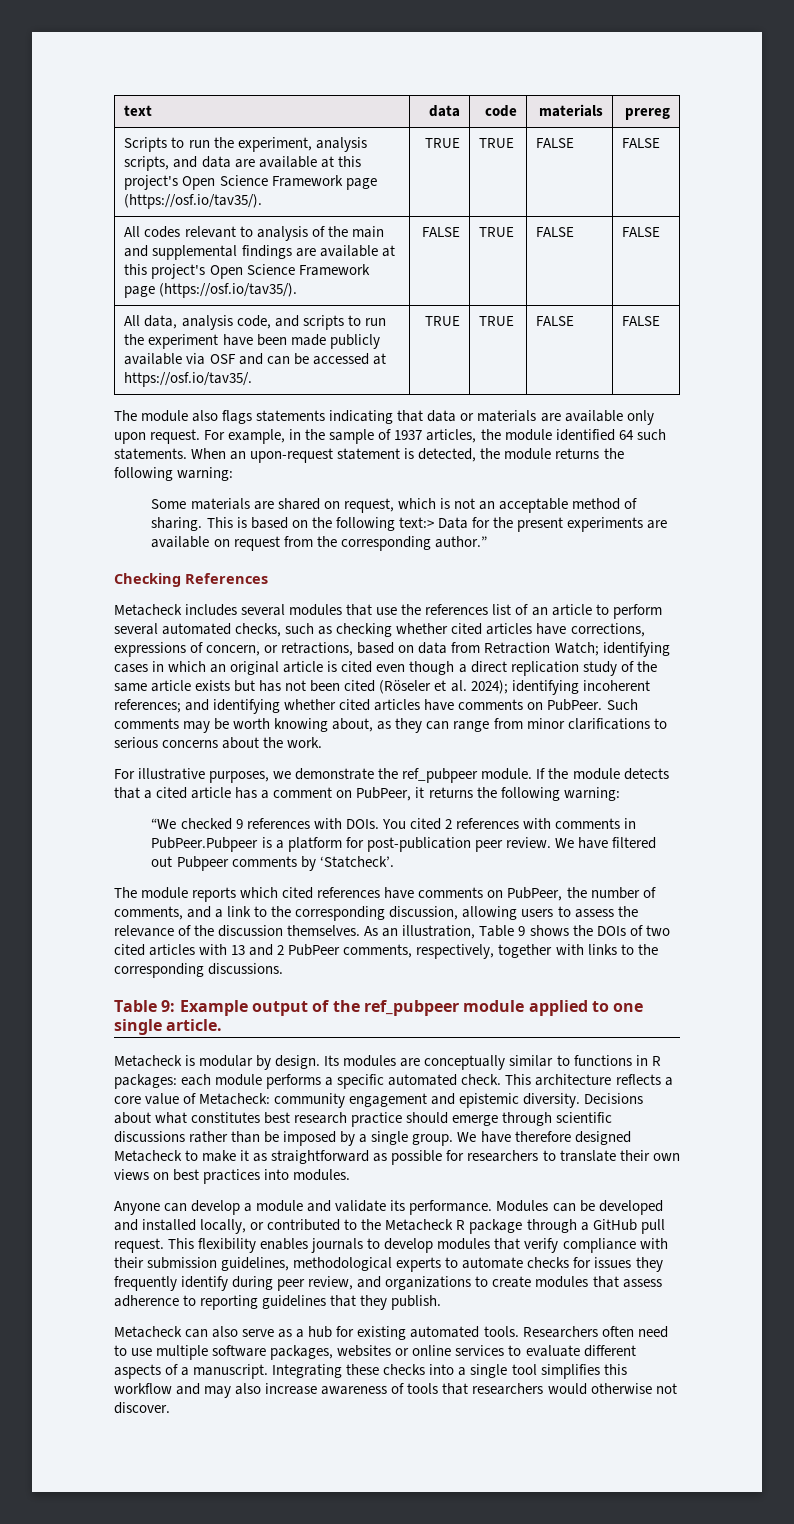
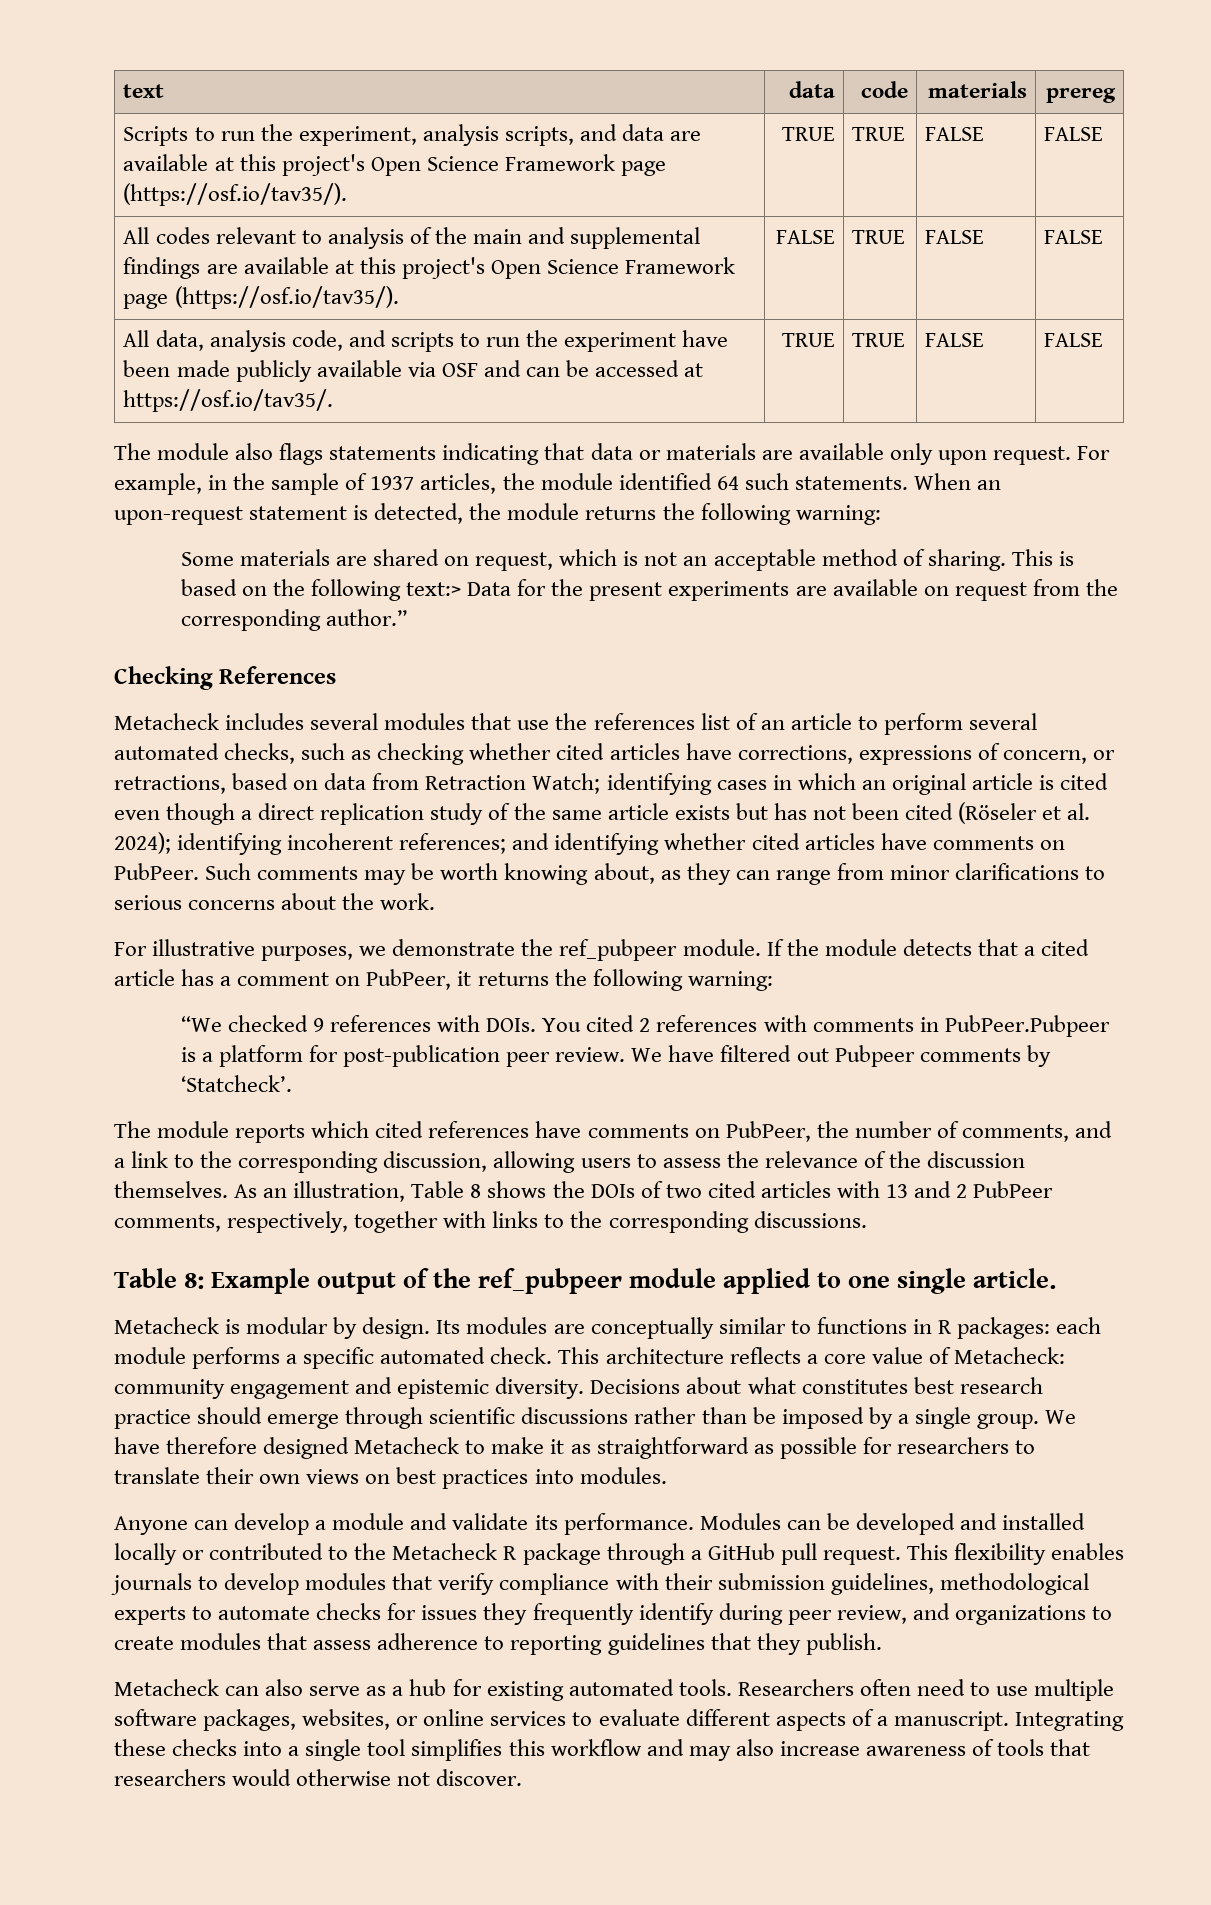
- As an illustration, Table 9 shows the DOIs of two cited articles with 13 and 2 PubPeer comments, respectively, together with links to the corresponding discussions.
+ As an illustration, Table 8 shows the DOIs of two cited articles with 13 and 2 PubPeer comments, respectively, together with links to the corresponding discussions.
- Table 9: Example output of the ref_pubpeer module applied to one single article.
+ Table 8: Example output of the ref_pubpeer module applied to one single article.
- Modules can be developed and installed locally, or contributed to the Metacheck R package through a GitHub pull request.
+ Modules can be developed and installed locally or contributed to the Metacheck R package through a GitHub pull request.
- Researchers often need to use multiple software packages, websites or online services to evaluate different aspects of a manuscript.
+ Researchers often need to use multiple software packages, websites, or online services to evaluate different aspects of a manuscript.

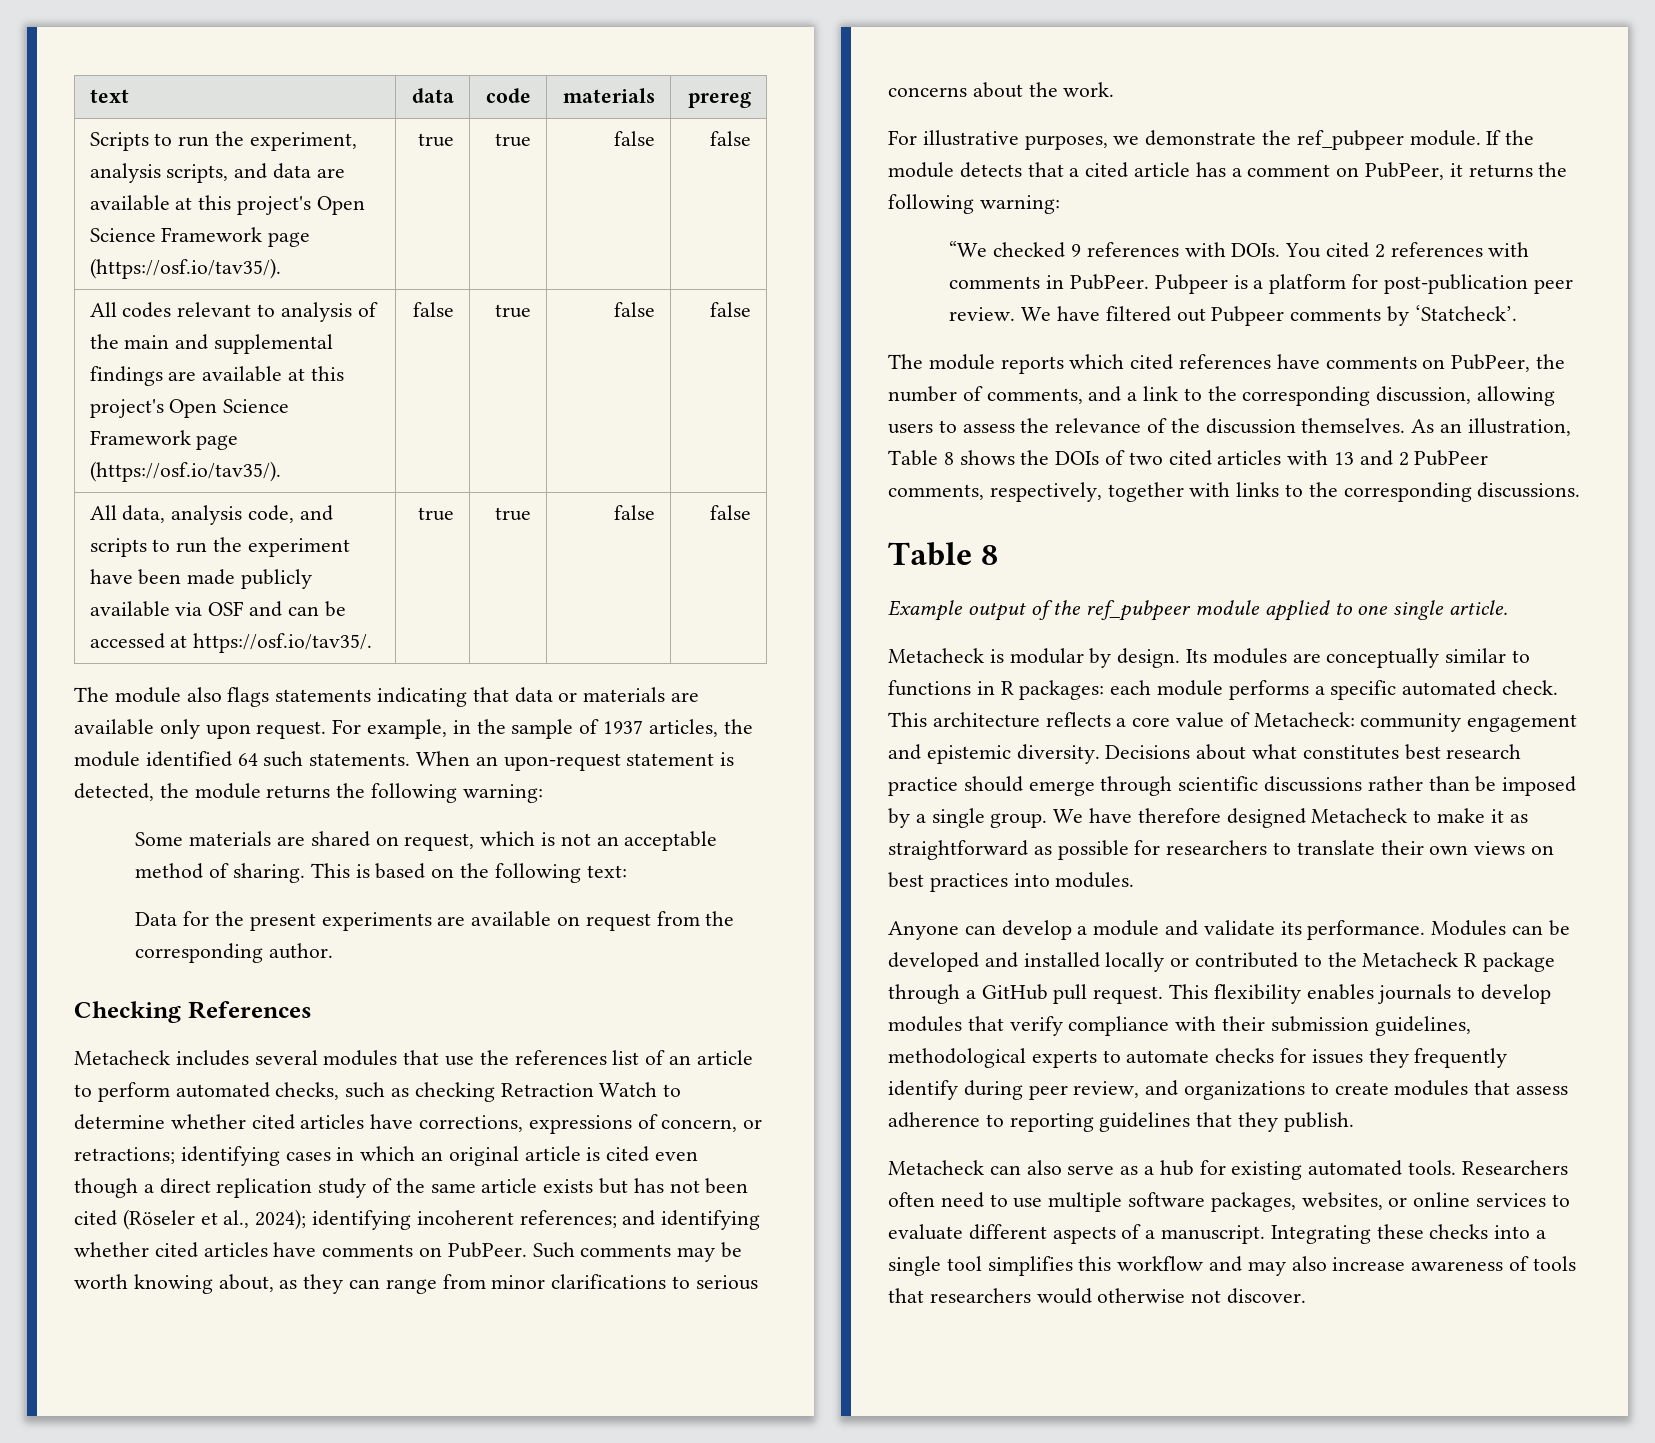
- Scripts to run the experiment, analysis scripts, and data are available at this project's Open Science Framework page (https://osf.io/tav35/). | TRUE | TRUE | FALSE | FALSE
+ Scripts to run the experiment, analysis scripts, and data are available at this project's Open Science Framework page (https://osf.io/tav35/). | true | true | false | false
- All codes relevant to analysis of the main and supplemental findings are available at this project's Open Science Framework page (https://osf.io/tav35/). | FALSE | TRUE | FALSE | FALSE
+ All codes relevant to analysis of the main and supplemental findings are available at this project's Open Science Framework page (https://osf.io/tav35/). | false | true | false | false
- All data, analysis code, and scripts to run the experiment have been made publicly available via OSF and can be accessed at https://osf.io/tav35/. | TRUE | TRUE | FALSE | FALSE
+ All data, analysis code, and scripts to run the experiment have been made publicly available via OSF and can be accessed at https://osf.io/tav35/. | true | true | false | false
- This is based on the following text:> Data for the present experiments are available on request from the corresponding author.”
+ This is based on the following text:
+ Data for the present experiments are available on request from the corresponding author.
- Metacheck includes several modules that use the references list of an article to perform several automated checks, such as checking whether cited articles have corrections, expressions of concern, or retractions, based on data from Retraction Watch;
+ Metacheck includes several modules that use the references list of an article to perform automated checks, such as checking Retraction Watch to determine whether cited articles have corrections, expressions of concern, or retractions;
- identifying cases in which an original article is cited even though a direct replication study of the same article exists but has not been cited (Röseler et al. 2024);
+ identifying cases in which an original article is cited even though a direct replication study of the same article exists but has not been cited (Röseler et al., 2024);
- You cited 2 references with comments in PubPeer.Pubpeer is a platform for post-publication peer review.
+ You cited 2 references with comments in PubPeer. Pubpeer is a platform for post-publication peer review.
  As an illustration, Table 8 shows the DOIs of two cited articles with 13 and 2 PubPeer comments, respectively, together with links to the corresponding discussions.
- Table 8: Example output of the ref_pubpeer module applied to one single article.
+ Table 8
+ Example output of the ref_pubpeer module applied to one single article.

